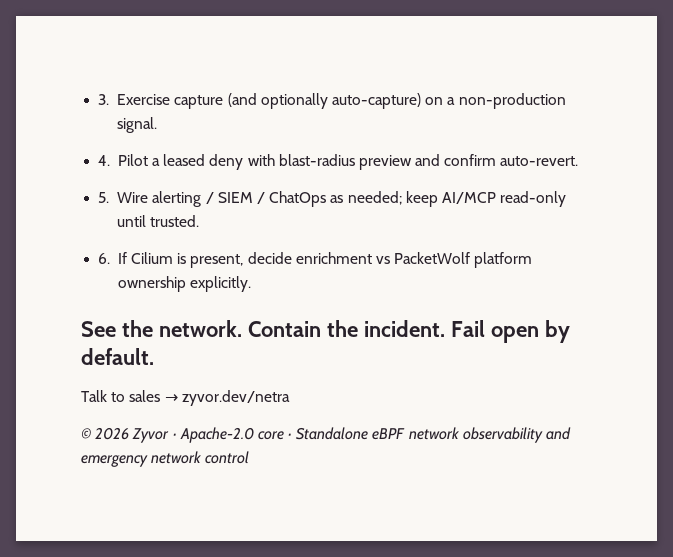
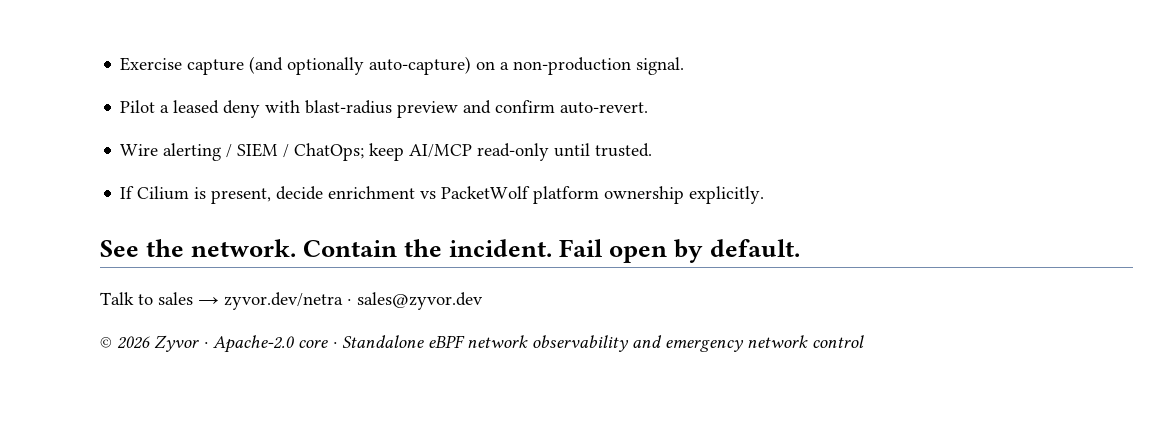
- 3. Exercise capture (and optionally auto-capture) on a non-production signal.
+ Exercise capture (and optionally auto-capture) on a non-production signal.
- 4. Pilot a leased deny with blast-radius preview and confirm auto-revert.
+ Pilot a leased deny with blast-radius preview and confirm auto-revert.
- 5. Wire alerting / SIEM / ChatOps as needed; keep AI/MCP read-only until trusted.
+ Wire alerting / SIEM / ChatOps; keep AI/MCP read-only until trusted.
- 6. If Cilium is present, decide enrichment vs PacketWolf platform ownership explicitly.
+ If Cilium is present, decide enrichment vs PacketWolf platform ownership explicitly.
- Talk to sales → zyvor.dev/netra
+ Talk to sales → zyvor.dev/netra · sales@zyvor.dev

